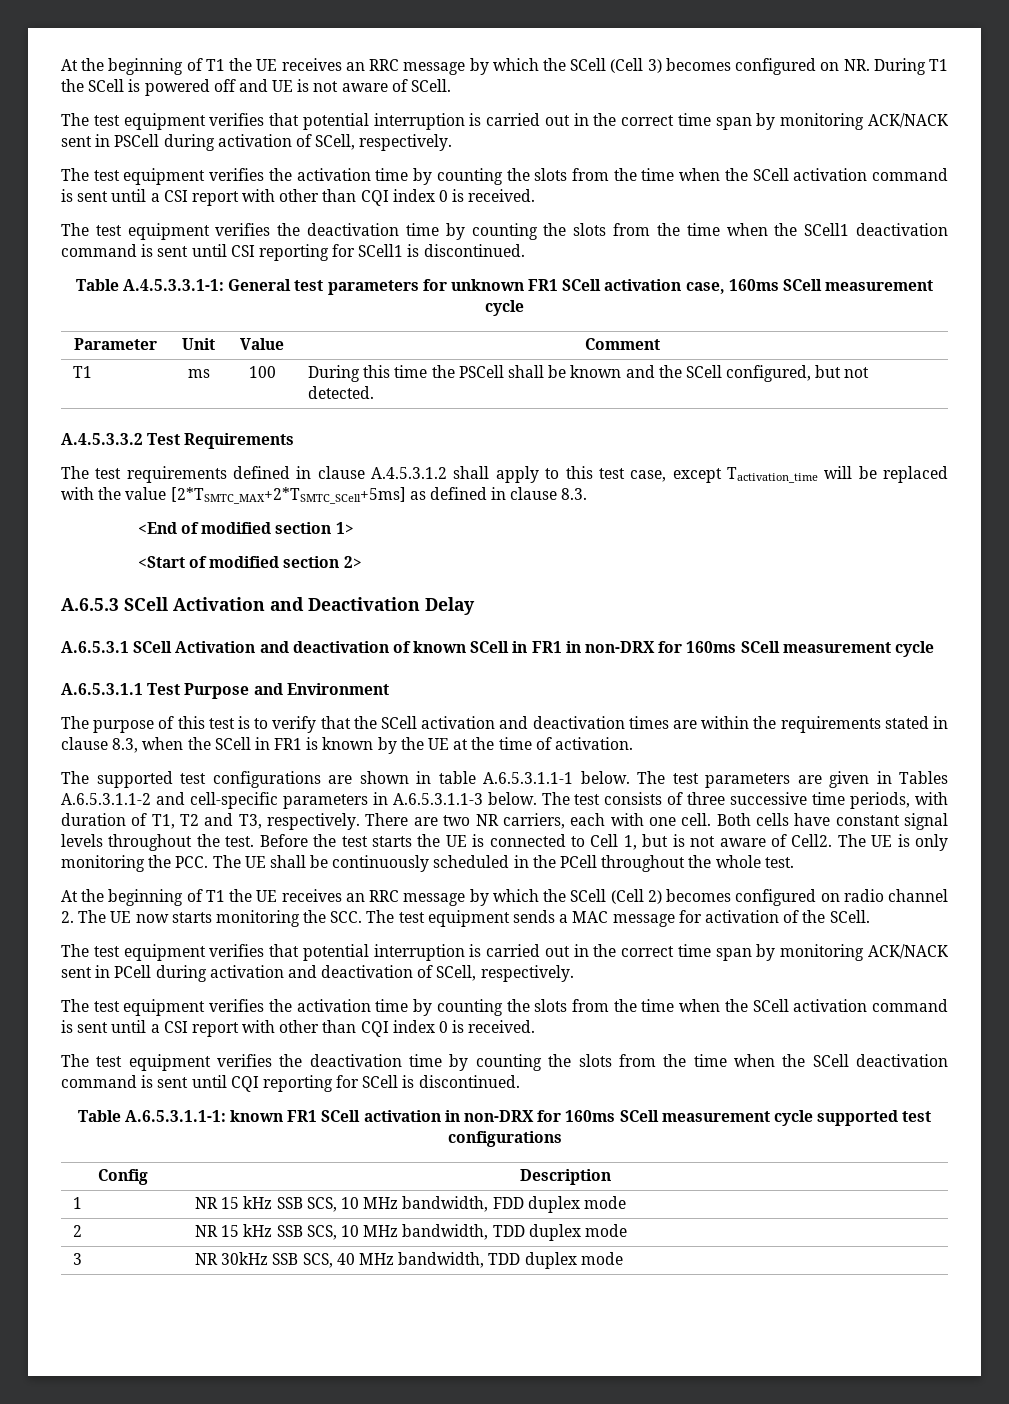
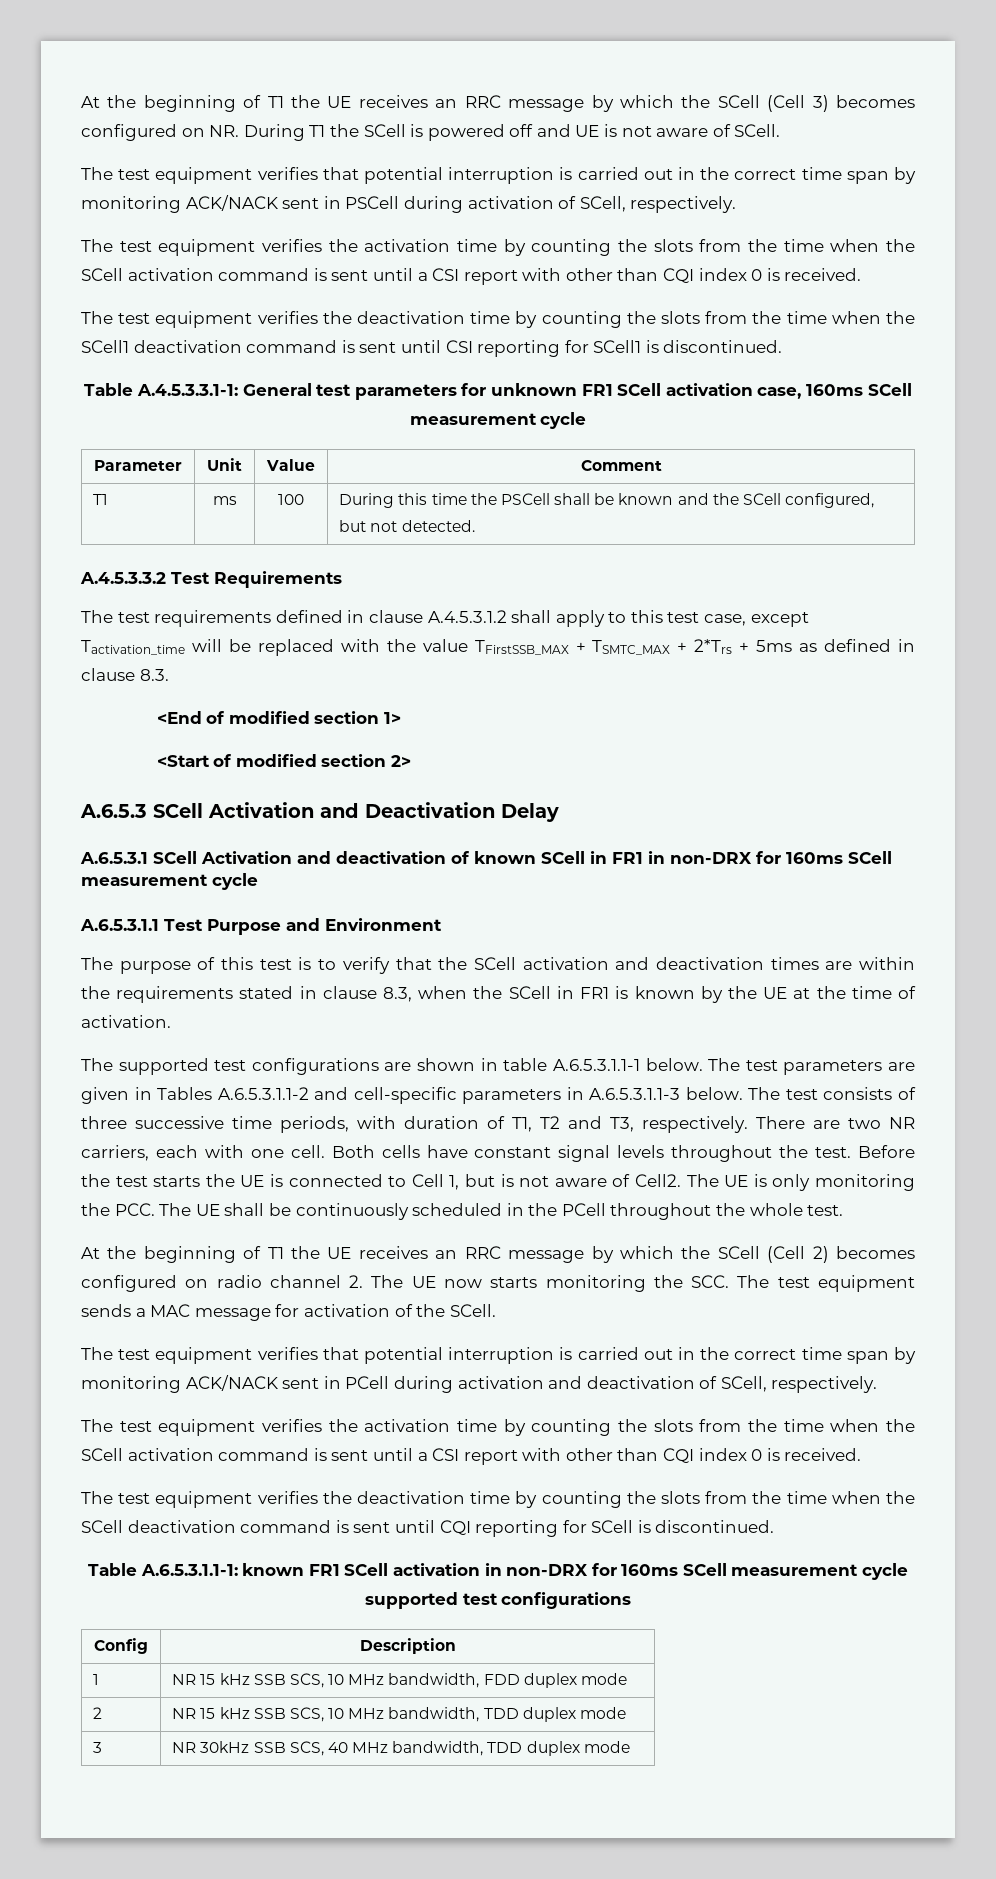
- The test requirements defined in clause A.4.5.3.1.2 shall apply to this test case, except Tactivation_time will be replaced with the value [2*TSMTC_MAX+2*TSMTC_SCell+5ms] as defined in clause 8.3.
+ The test requirements defined in clause A.4.5.3.1.2 shall apply to this test case, except Tactivation_time will be replaced with the value TFirstSSB_MAX + TSMTC_MAX + 2*Trs + 5ms as defined in clause 8.3.

